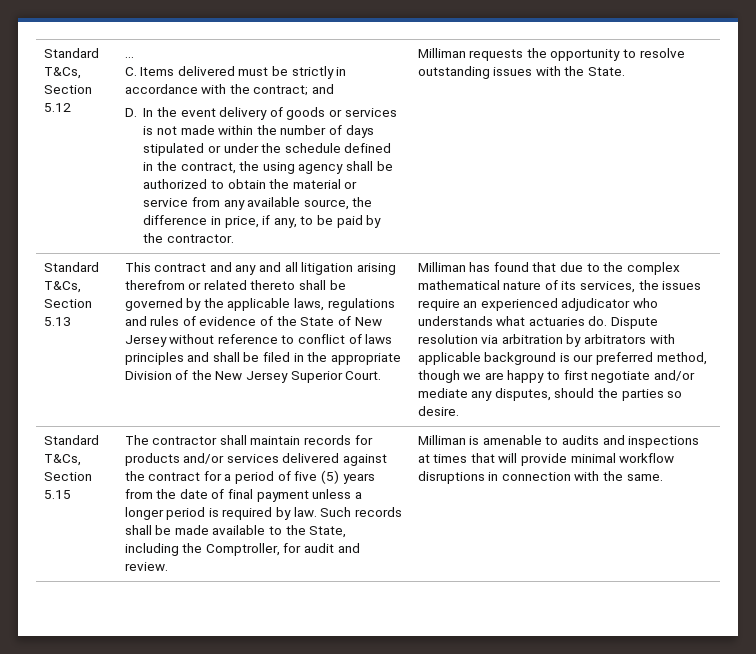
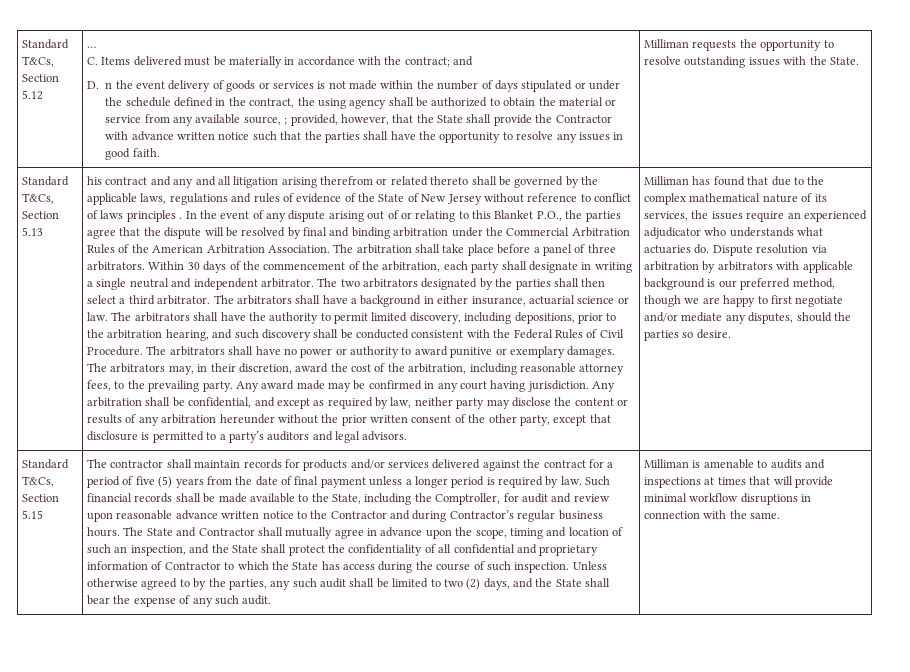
- C. Items delivered must be strictly in accordance with the contract; and
+ C. Items delivered must be materially in accordance with the contract; and
- D. In the event delivery of goods or services is not made within the number of days stipulated or under the schedule defined in the contract, the using agency shall be authorized to obtain the material or service from any available source, the difference in price, if any, to be paid by the contractor.
+ D. n the event delivery of goods or services is not made within the number of days stipulated or under the schedule defined in the contract, the using agency shall be authorized to obtain the material or service from any available source, ; provided, however, that the State shall provide the Contractor with advance written notice such that the parties shall have the opportunity to resolve any issues in good faith.
- This contract and any and all litigation arising therefrom or related thereto shall be governed by the applicable laws, regulations and rules of evidence of the State of New Jersey without reference to conflict of laws principles and shall be filed in the appropriate Division of the New Jersey Superior Court.
+ his contract and any and all litigation arising therefrom or related thereto shall be governed by the applicable laws, regulations and rules of evidence of the State of New Jersey without reference to conflict of laws principles . In the event of any dispute arising out of or relating to this Blanket P.O., the parties agree that the dispute will be resolved by final and binding arbitration under the Commercial Arbitration Rules of the American Arbitration Association. The arbitration shall take place before a panel of three arbitrators. Within 30 days of the commencement of the arbitration, each party shall designate in writing a single neutral and independent arbitrator. The two arbitrators designated by the parties shall then select a third arbitrator. The arbitrators shall have a background in either insurance, actuarial science or law. The arbitrators shall have the authority to permit limited discovery, including depositions, prior to the arbitration hearing, and such discovery shall be conducted consistent with the Federal Rules of Civil Procedure. The arbitrators shall have no power or authority to award punitive or exemplary damages. The arbitrators may, in their discretion, award the cost of the arbitration, including reasonable attorney fees, to the prevailing party. Any award made may be confirmed in any court having jurisdiction. Any arbitration shall be confidential, and except as required by law, neither party may disclose the content or results of any arbitration hereunder without the prior written consent of the other party, except that disclosure is permitted to a party’s auditors and legal advisors.
- Such records shall be made available to the State, including the Comptroller, for audit and review.
+ Such financial records shall be made available to the State, including the Comptroller, for audit and review upon reasonable advance written notice to the Contractor and during Contractor’s regular business hours. The State and Contractor shall mutually agree in advance upon the scope, timing and location of such an inspection, and the State shall protect the confidentiality of all confidential and proprietary information of Contractor to which the State has access during the course of such inspection. Unless otherwise agreed to by the parties, any such audit shall be limited to two (2) days, and the State shall bear the expense of any such audit.

